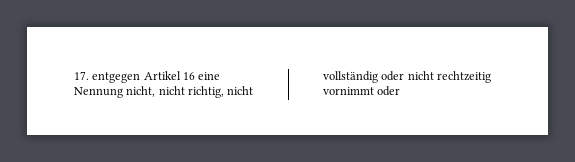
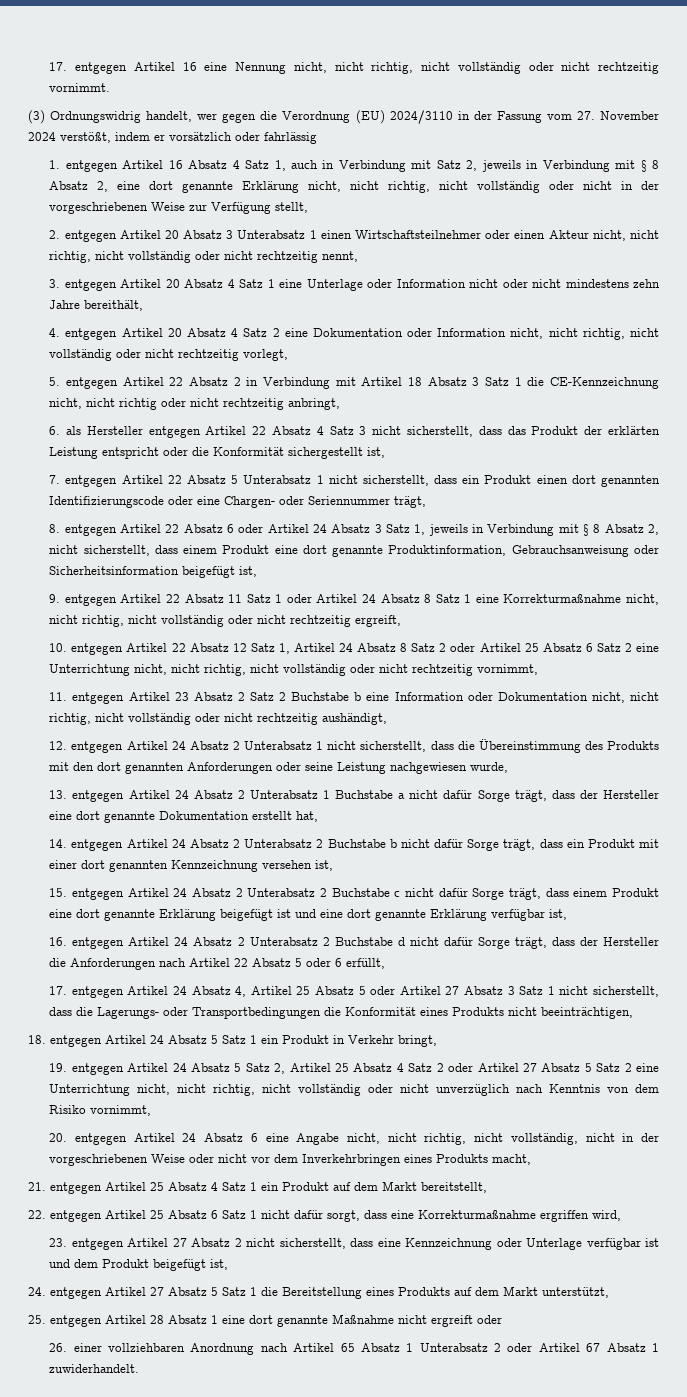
- 17. entgegen Artikel 16 eine Nennung nicht, nicht richtig, nicht vollständig oder nicht rechtzeitig vornimmt oder
+ 17. entgegen Artikel 16 eine Nennung nicht, nicht richtig, nicht vollständig oder nicht rechtzeitig vornimmt.
+ (3) Ordnungswidrig handelt, wer gegen die Verordnung (EU) 2024/3110 in der Fassung vom 27. November 2024 verstößt, indem er vorsätzlich oder fahrlässig
+ 1. entgegen Artikel 16 Absatz 4 Satz 1, auch in Verbindung mit Satz 2, jeweils in Verbindung mit § 8 Absatz 2, eine dort genannte Erklärung nicht, nicht richtig, nicht vollständig oder nicht in der vorgeschriebenen Weise zur Verfügung stellt,
+ 2. entgegen Artikel 20 Absatz 3 Unterabsatz 1 einen Wirtschaftsteilnehmer oder einen Akteur nicht, nicht richtig, nicht vollständig oder nicht rechtzeitig nennt,
+ 3. entgegen Artikel 20 Absatz 4 Satz 1 eine Unterlage oder Information nicht oder nicht mindestens zehn Jahre bereithält,
+ 4. entgegen Artikel 20 Absatz 4 Satz 2 eine Dokumentation oder Information nicht, nicht richtig, nicht vollständig oder nicht rechtzeitig vorlegt,
+ 5. entgegen Artikel 22 Absatz 2 in Verbindung mit Artikel 18 Absatz 3 Satz 1 die CE-Kennzeichnung nicht, nicht richtig oder nicht rechtzeitig anbringt,
+ 6. als Hersteller entgegen Artikel 22 Absatz 4 Satz 3 nicht sicherstellt, dass das Produkt der erklärten Leistung entspricht oder die Konformität sichergestellt ist,
+ 7. entgegen Artikel 22 Absatz 5 Unterabsatz 1 nicht sicherstellt, dass ein Produkt einen dort genannten Identifizierungscode oder eine Chargen- oder Seriennummer trägt,
+ 8. entgegen Artikel 22 Absatz 6 oder Artikel 24 Absatz 3 Satz 1, jeweils in Verbindung mit § 8 Absatz 2, nicht sicherstellt, dass einem Produkt eine dort genannte Produktinformation, Gebrauchsanweisung oder Sicherheitsinformation beigefügt ist,
+ 9. entgegen Artikel 22 Absatz 11 Satz 1 oder Artikel 24 Absatz 8 Satz 1 eine Korrekturmaßnahme nicht, nicht richtig, nicht vollständig oder nicht rechtzeitig ergreift,
+ 10. entgegen Artikel 22 Absatz 12 Satz 1, Artikel 24 Absatz 8 Satz 2 oder Artikel 25 Absatz 6 Satz 2 eine Unterrichtung nicht, nicht richtig, nicht vollständig oder nicht rechtzeitig vornimmt,
+ 11. entgegen Artikel 23 Absatz 2 Satz 2 Buchstabe b eine Information oder Dokumentation nicht, nicht richtig, nicht vollständig oder nicht rechtzeitig aushändigt,
+ 12. entgegen Artikel 24 Absatz 2 Unterabsatz 1 nicht sicherstellt, dass die Übereinstimmung des Produkts mit den dort genannten Anforderungen oder seine Leistung nachgewiesen wurde,
+ 13. entgegen Artikel 24 Absatz 2 Unterabsatz 1 Buchstabe a nicht dafür Sorge trägt, dass der Hersteller eine dort genannte Dokumentation erstellt hat,
+ 14. entgegen Artikel 24 Absatz 2 Unterabsatz 2 Buchstabe b nicht dafür Sorge trägt, dass ein Produkt mit einer dort genannten Kennzeichnung versehen ist,
+ 15. entgegen Artikel 24 Absatz 2 Unterabsatz 2 Buchstabe c nicht dafür Sorge trägt, dass einem Produkt eine dort genannte Erklärung beigefügt ist und eine dort genannte Erklärung verfügbar ist,
+ 16. entgegen Artikel 24 Absatz 2 Unterabsatz 2 Buchstabe d nicht dafür Sorge trägt, dass der Hersteller die Anforderungen nach Artikel 22 Absatz 5 oder 6 erfüllt,
+ 17. entgegen Artikel 24 Absatz 4, Artikel 25 Absatz 5 oder Artikel 27 Absatz 3 Satz 1 nicht sicherstellt, dass die Lagerungs- oder Transportbedingungen die Konformität eines Produkts nicht beeinträchtigen,
+ 18. entgegen Artikel 24 Absatz 5 Satz 1 ein Produkt in Verkehr bringt,
+ 19. entgegen Artikel 24 Absatz 5 Satz 2, Artikel 25 Absatz 4 Satz 2 oder Artikel 27 Absatz 5 Satz 2 eine Unterrichtung nicht, nicht richtig, nicht vollständig oder nicht unverzüglich nach Kenntnis von dem Risiko vornimmt,
+ 20. entgegen Artikel 24 Absatz 6 eine Angabe nicht, nicht richtig, nicht vollständig, nicht in der vorgeschriebenen Weise oder nicht vor dem Inverkehrbringen eines Produkts macht,
+ 21. entgegen Artikel 25 Absatz 4 Satz 1 ein Produkt auf dem Markt bereitstellt,
+ 22. entgegen Artikel 25 Absatz 6 Satz 1 nicht dafür sorgt, dass eine Korrekturmaßnahme ergriffen wird,
+ 23. entgegen Artikel 27 Absatz 2 nicht sicherstellt, dass eine Kennzeichnung oder Unterlage verfügbar ist und dem Produkt beigefügt ist,
+ 24. entgegen Artikel 27 Absatz 5 Satz 1 die Bereitstellung eines Produkts auf dem Markt unterstützt,
+ 25. entgegen Artikel 28 Absatz 1 eine dort genannte Maßnahme nicht ergreift oder
+ 26. einer vollziehbaren Anordnung nach Artikel 65 Absatz 1 Unterabsatz 2 oder Artikel 67 Absatz 1 zuwiderhandelt.

